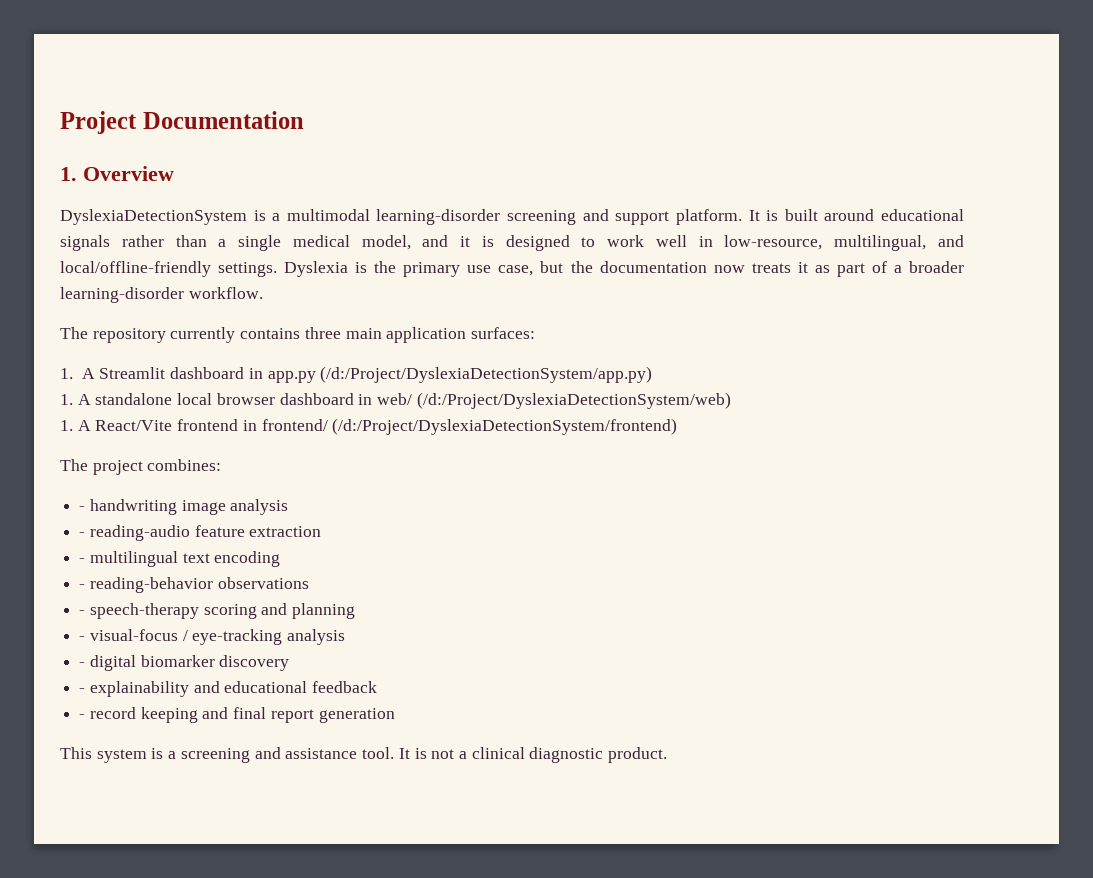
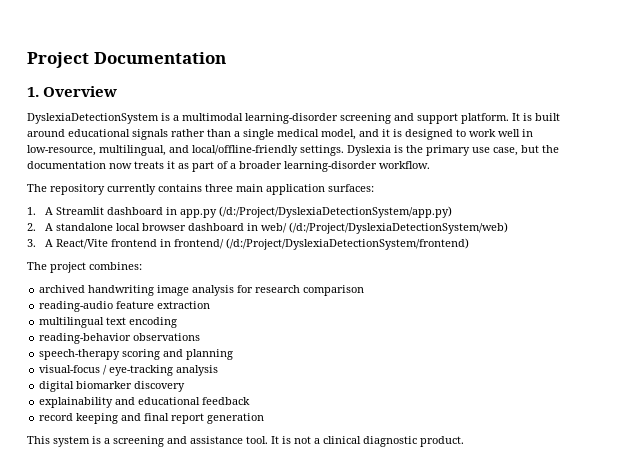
- 1. A standalone local browser dashboard in web/ (/d:/Project/DyslexiaDetectionSystem/web)
+ 2. A standalone local browser dashboard in web/ (/d:/Project/DyslexiaDetectionSystem/web)
- 1. A React/Vite frontend in frontend/ (/d:/Project/DyslexiaDetectionSystem/frontend)
+ 3. A React/Vite frontend in frontend/ (/d:/Project/DyslexiaDetectionSystem/frontend)
- - handwriting image analysis
- - reading-audio feature extraction
+ archived handwriting image analysis for research comparison
+ reading-audio feature extraction
- - multilingual text encoding
+ multilingual text encoding
- - reading-behavior observations
+ reading-behavior observations
- - speech-therapy scoring and planning
+ speech-therapy scoring and planning
- - visual-focus / eye-tracking analysis
+ visual-focus / eye-tracking analysis
- - digital biomarker discovery
+ digital biomarker discovery
- - explainability and educational feedback
+ explainability and educational feedback
- - record keeping and final report generation
+ record keeping and final report generation

